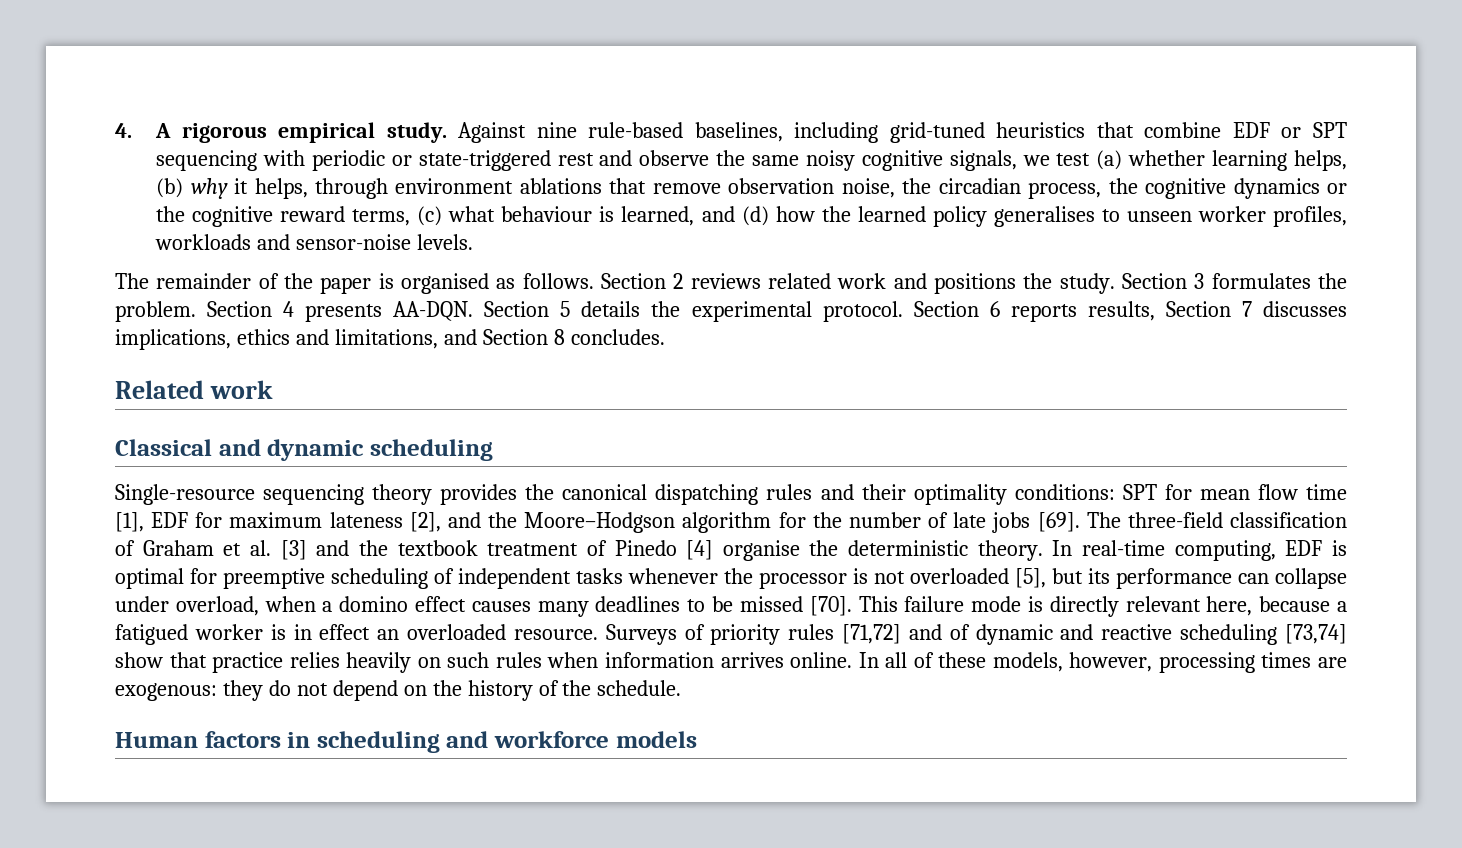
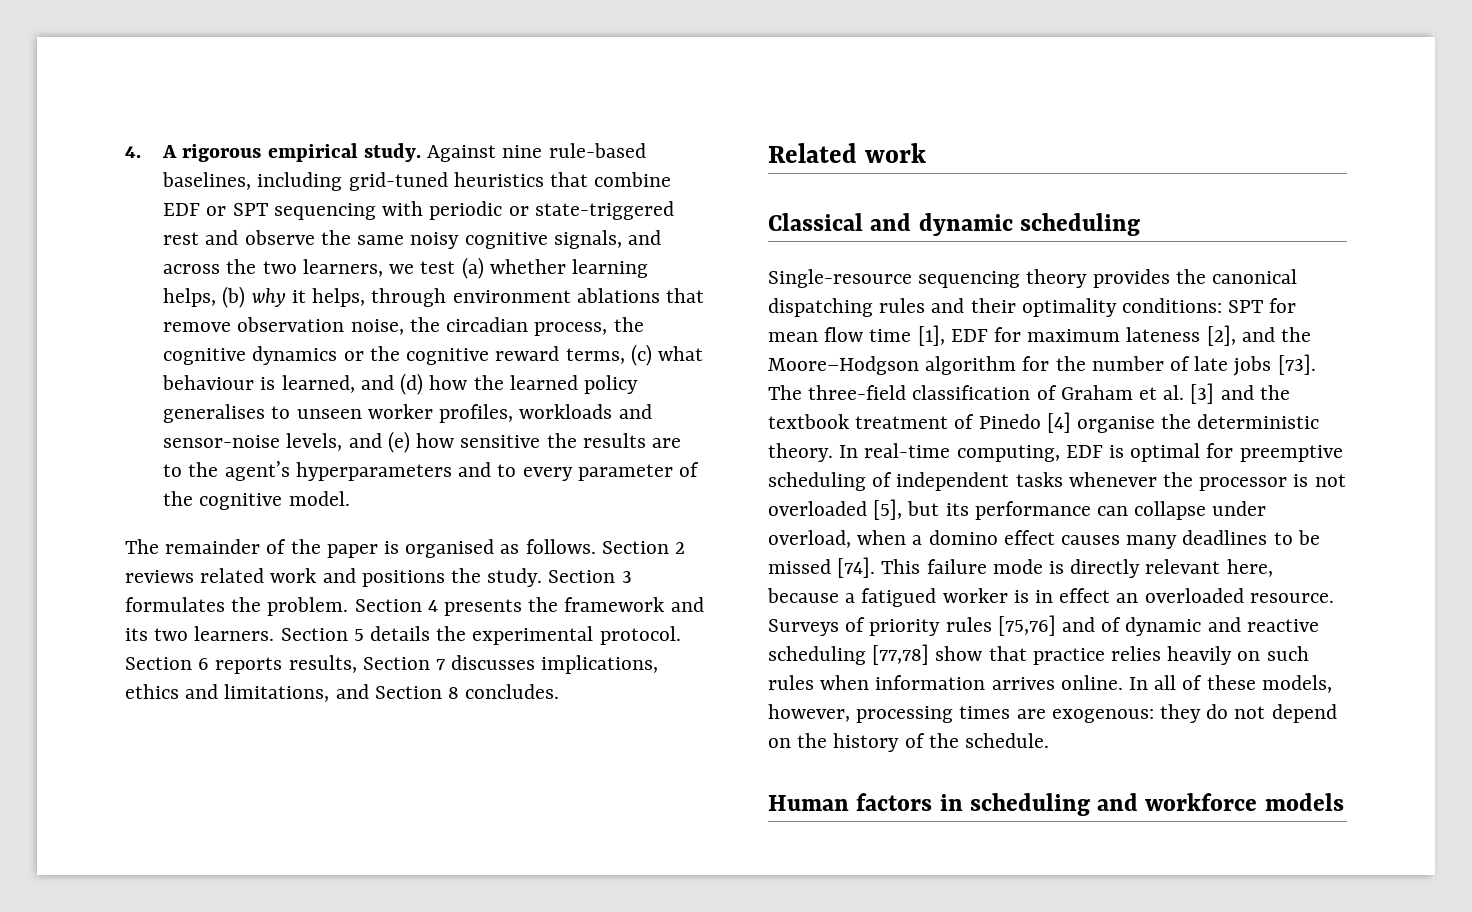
- Against nine rule-based baselines, including grid-tuned heuristics that combine EDF or SPT sequencing with periodic or state-triggered rest and observe the same noisy cognitive signals, we test (a) whether learning helps, (b) why it helps, through environment ablations that remove observation noise, the circadian process, the cognitive dynamics or the cognitive reward terms, (c) what behaviour is learned, and (d) how the learned policy generalises to unseen worker profiles, workloads and sensor-noise levels.
+ Against nine rule-based baselines, including grid-tuned heuristics that combine EDF or SPT sequencing with periodic or state-triggered rest and observe the same noisy cognitive signals, and across the two learners, we test (a) whether learning helps, (b) why it helps, through environment ablations that remove observation noise, the circadian process, the cognitive dynamics or the cognitive reward terms, (c) what behaviour is learned, and (d) how the learned policy generalises to unseen worker profiles, workloads and sensor-noise levels, and (e) how sensitive the results are to the agent’s hyperparameters and to every parameter of the cognitive model.
- Section 4 presents AA-DQN.
+ Section 4 presents the framework and its two learners.
- Single-resource sequencing theory provides the canonical dispatching rules and their optimality conditions: SPT for mean flow time [1], EDF for maximum lateness [2], and the Moore–Hodgson algorithm for the number of late jobs [69].
+ Single-resource sequencing theory provides the canonical dispatching rules and their optimality conditions: SPT for mean flow time [1], EDF for maximum lateness [2], and the Moore–Hodgson algorithm for the number of late jobs [73].
- In real-time computing, EDF is optimal for preemptive scheduling of independent tasks whenever the processor is not overloaded [5], but its performance can collapse under overload, when a domino effect causes many deadlines to be missed [70].
+ In real-time computing, EDF is optimal for preemptive scheduling of independent tasks whenever the processor is not overloaded [5], but its performance can collapse under overload, when a domino effect causes many deadlines to be missed [74].
- Surveys of priority rules [71,72] and of dynamic and reactive scheduling [73,74] show that practice relies heavily on such rules when information arrives online.
+ Surveys of priority rules [75,76] and of dynamic and reactive scheduling [77,78] show that practice relies heavily on such rules when information arrives online.

